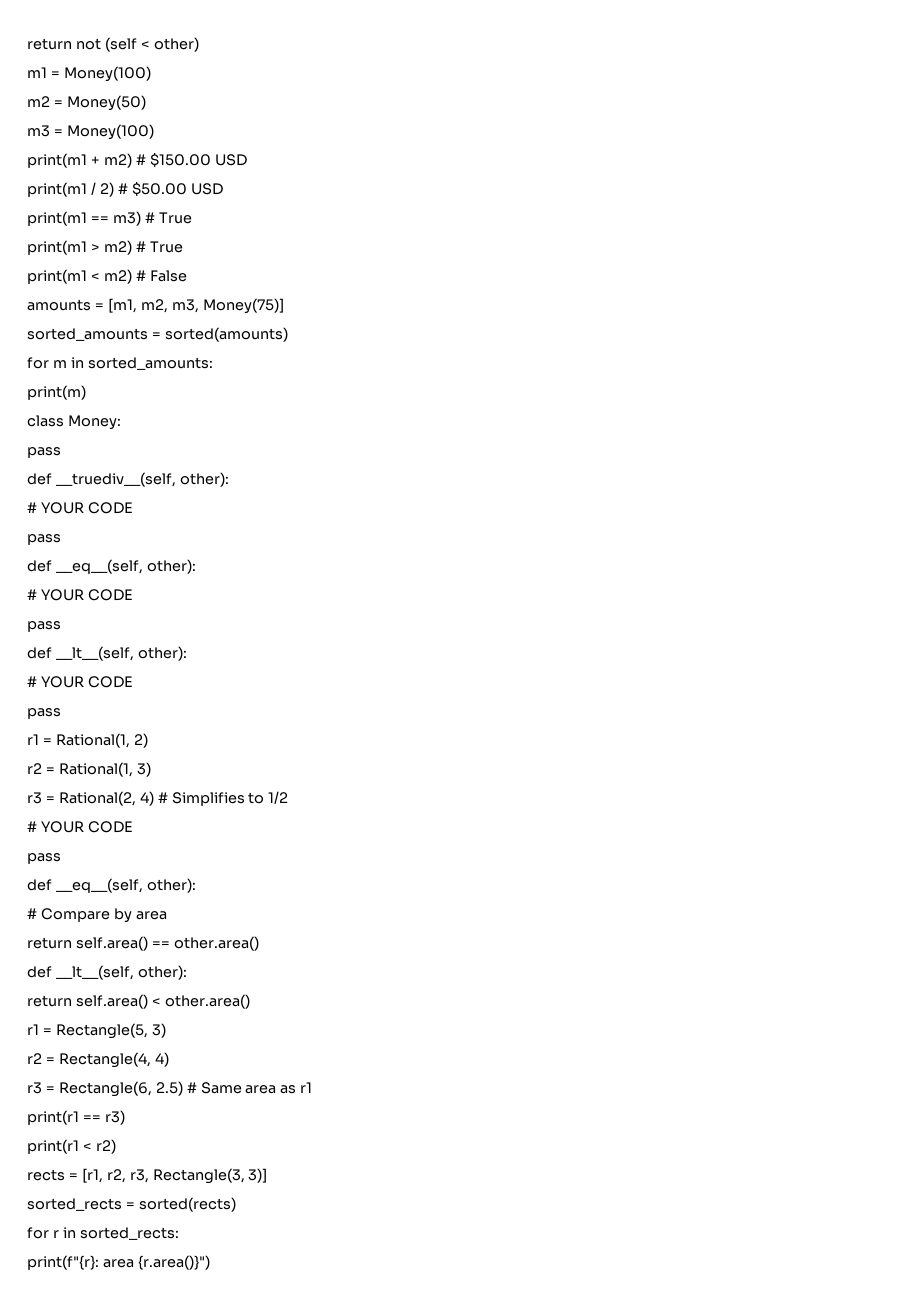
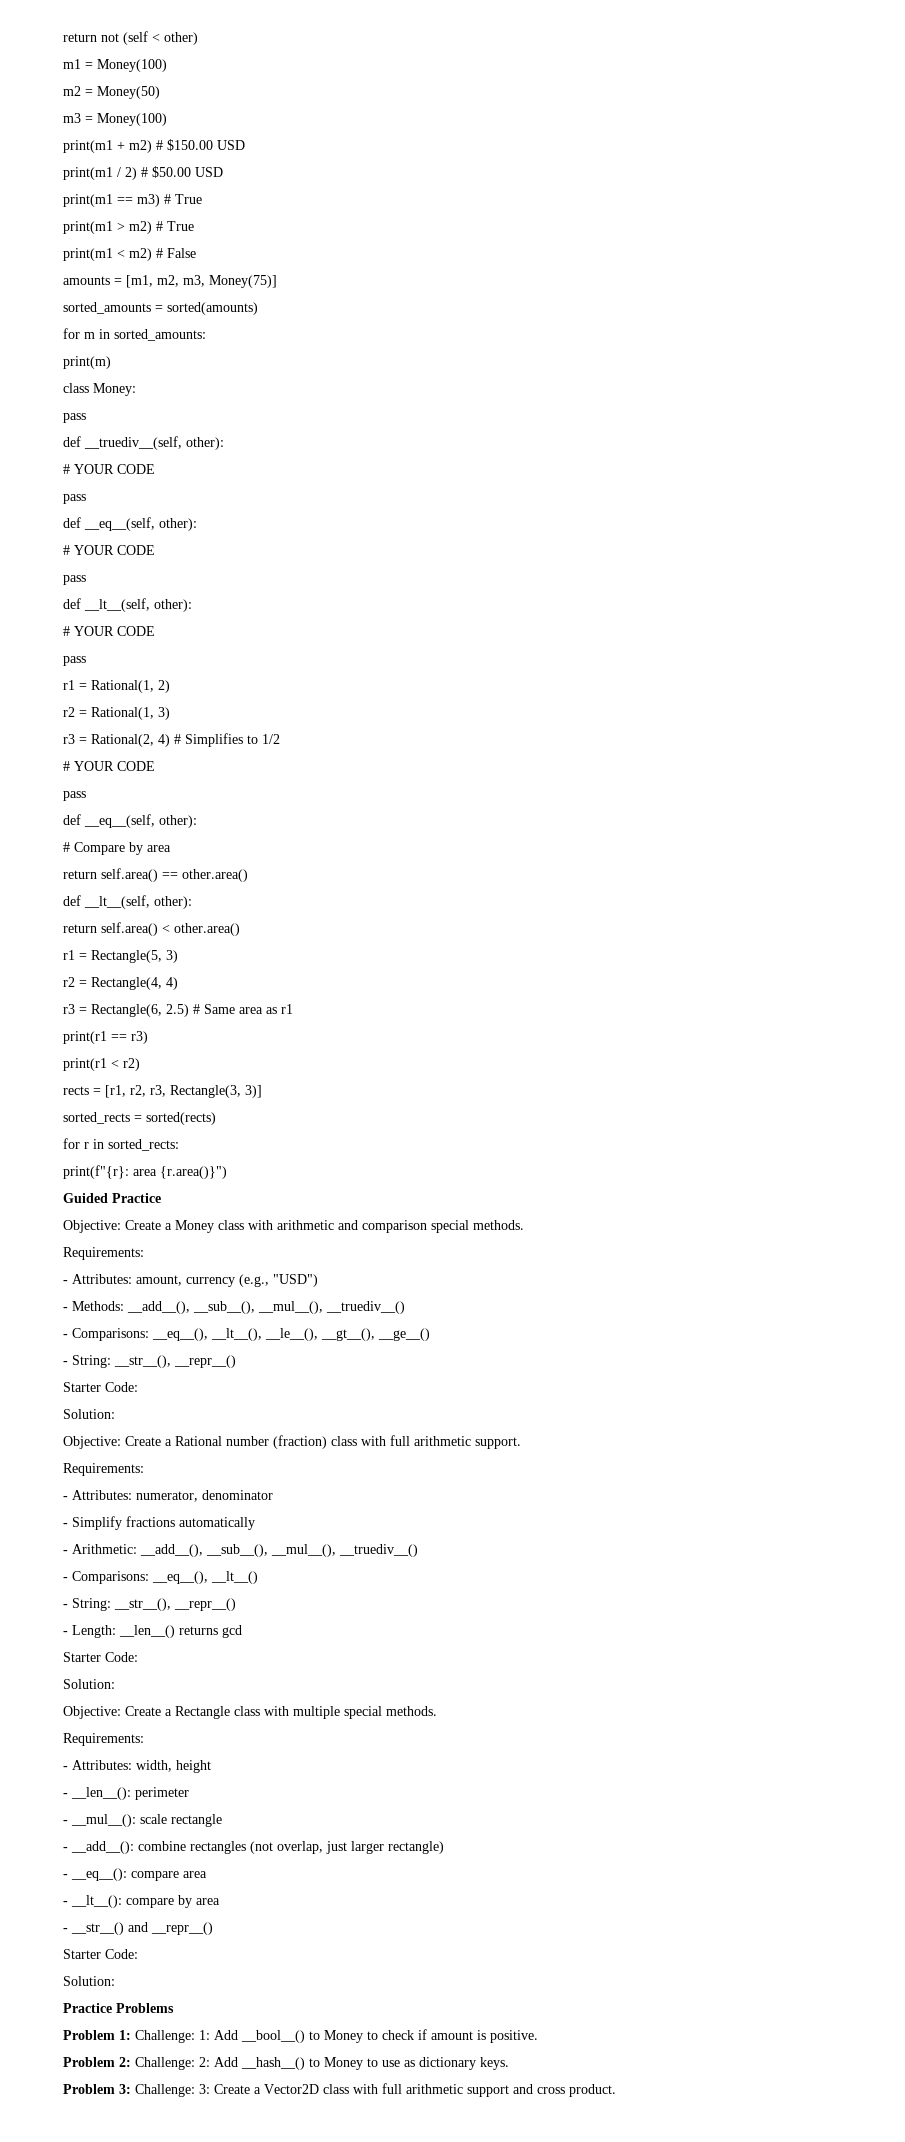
+ Guided Practice
+ Objective: Create a Money class with arithmetic and comparison special methods.
+ Requirements:
+ - Attributes: amount, currency (e.g., "USD")
+ - Methods: __add__(), __sub__(), __mul__(), __truediv__()
+ - Comparisons: __eq__(), __lt__(), __le__(), __gt__(), __ge__()
+ - String: __str__(), __repr__()
+ Starter Code:
+ Solution:
+ Objective: Create a Rational number (fraction) class with full arithmetic support.
+ Requirements:
+ - Attributes: numerator, denominator
+ - Simplify fractions automatically
+ - Arithmetic: __add__(), __sub__(), __mul__(), __truediv__()
+ - Comparisons: __eq__(), __lt__()
+ - String: __str__(), __repr__()
+ - Length: __len__() returns gcd
+ Starter Code:
+ Solution:
+ Objective: Create a Rectangle class with multiple special methods.
+ Requirements:
+ - Attributes: width, height
+ - __len__(): perimeter
+ - __mul__(): scale rectangle
+ - __add__(): combine rectangles (not overlap, just larger rectangle)
+ - __eq__(): compare area
+ - __lt__(): compare by area
+ - __str__() and __repr__()
+ Starter Code:
+ Solution:
+ Practice Problems
+ Problem 1: Challenge: 1: Add __bool__() to Money to check if amount is positive.
+ Problem 2: Challenge: 2: Add __hash__() to Money to use as dictionary keys.
+ Problem 3: Challenge: 3: Create a Vector2D class with full arithmetic support and cross product.

